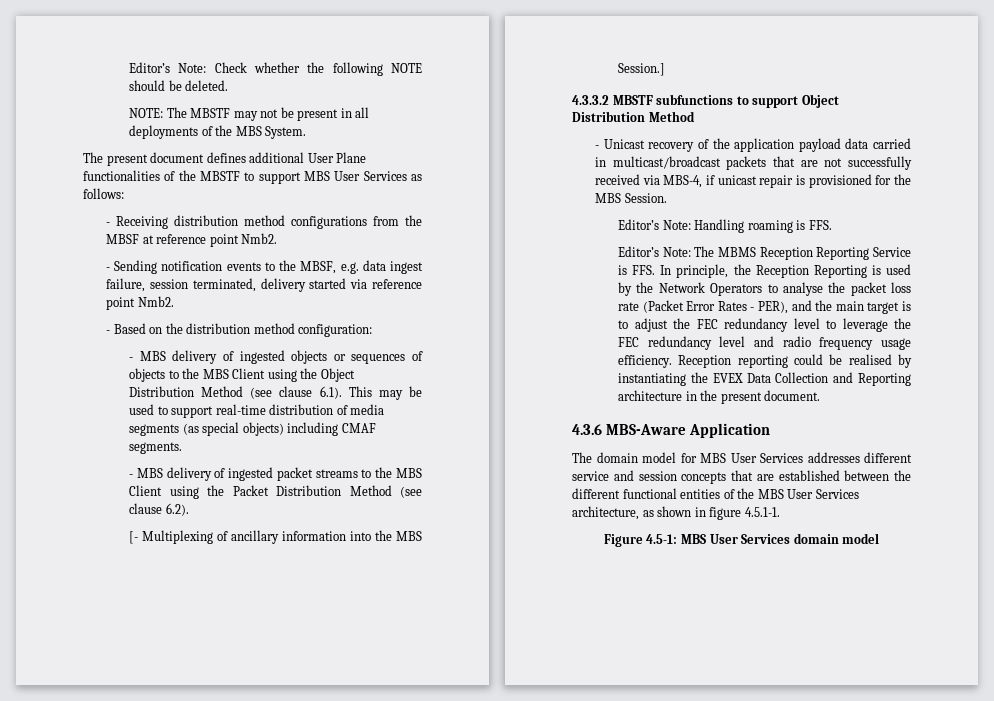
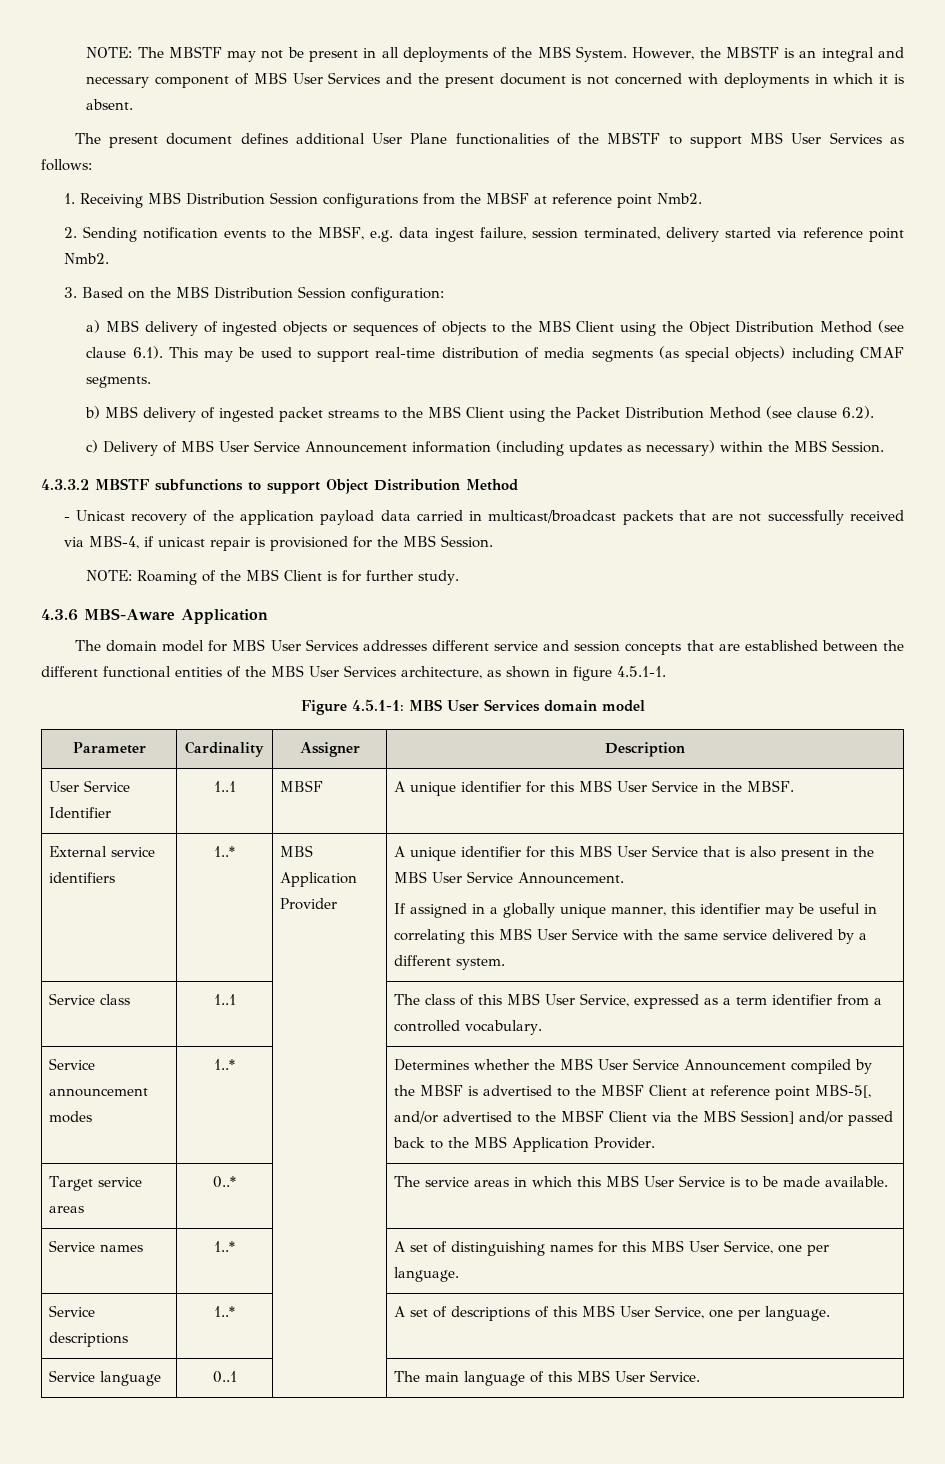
- Editor’s Note: Check whether the following NOTE should be deleted.
+ However, the MBSTF is an integral and necessary component of MBS User Services and the present document is not concerned with deployments in which it is absent.
- - Receiving distribution method configurations from the MBSF at reference point Nmb2.
+ 1. Receiving MBS Distribution Session configurations from the MBSF at reference point Nmb2.
- - Sending notification events to the MBSF, e.g. data ingest failure, session terminated, delivery started via reference point Nmb2.
+ 2. Sending notification events to the MBSF, e.g. data ingest failure, session terminated, delivery started via reference point Nmb2.
- - Based on the distribution method configuration:
+ 3. Based on the MBS Distribution Session configuration:
- - MBS delivery of ingested objects or sequences of objects to the MBS Client using the Object Distribution Method (see clause 6.1). This may be used to support real-time distribution of media segments (as special objects) including CMAF segments.
+ a) MBS delivery of ingested objects or sequences of objects to the MBS Client using the Object Distribution Method (see clause 6.1). This may be used to support real-time distribution of media segments (as special objects) including CMAF segments.
- - MBS delivery of ingested packet streams to the MBS Client using the Packet Distribution Method (see clause 6.2).
+ b) MBS delivery of ingested packet streams to the MBS Client using the Packet Distribution Method (see clause 6.2).
- [- Multiplexing of ancillary information into the MBS Session.]
+ c) Delivery of MBS User Service Announcement information (including updates as necessary) within the MBS Session.
- Editor’s Note: Handling roaming is FFS.
- Editor’s Note: The MBMS Reception Reporting Service is FFS. In principle, the Reception Reporting is used by the Network Operators to analyse the packet loss rate (Packet Error Rates - PER), and the main target is to adjust the FEC redundancy level to leverage the FEC redundancy level and radio frequency usage efficiency. Reception reporting could be realised by instantiating the EVEX Data Collection and Reporting architecture in the present document.
+ NOTE: Roaming of the MBS Client is for further study.
- Figure 4.5-1: MBS User Services domain model
+ Figure 4.5.1-1: MBS User Services domain model
+ Parameter | Cardinality | Assigner | Description
+ User Service Identifier | 1..1 | MBSF | A unique identifier for this MBS User Service in the MBSF.
+ External service identifiers | 1..* | MBS Application Provider | A unique identifier for this MBS User Service that is also present in the MBS User Service Announcement.
+ If assigned in a globally unique manner, this identifier may be useful in correlating this MBS User Service with the same service delivered by a different system.
+ Service class | 1..1 | | The class of this MBS User Service, expressed as a term identifier from a controlled vocabulary.
+ Service announcement modes | 1..* | | Determines whether the MBS User Service Announcement compiled by the MBSF is advertised to the MBSF Client at reference point MBS-5[, and/or advertised to the MBSF Client via the MBS Session] and/or passed back to the MBS Application Provider.
+ Target service areas | 0..* | | The service areas in which this MBS User Service is to be made available.
+ Service names | 1..* | | A set of distinguishing names for this MBS User Service, one per language.
+ Service descriptions | 1..* | | A set of descriptions of this MBS User Service, one per language.
+ Service language | 0..1 | | The main language of this MBS User Service.

